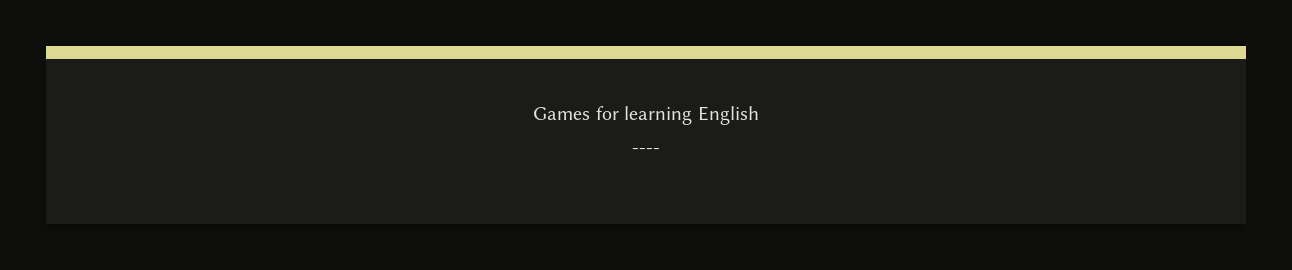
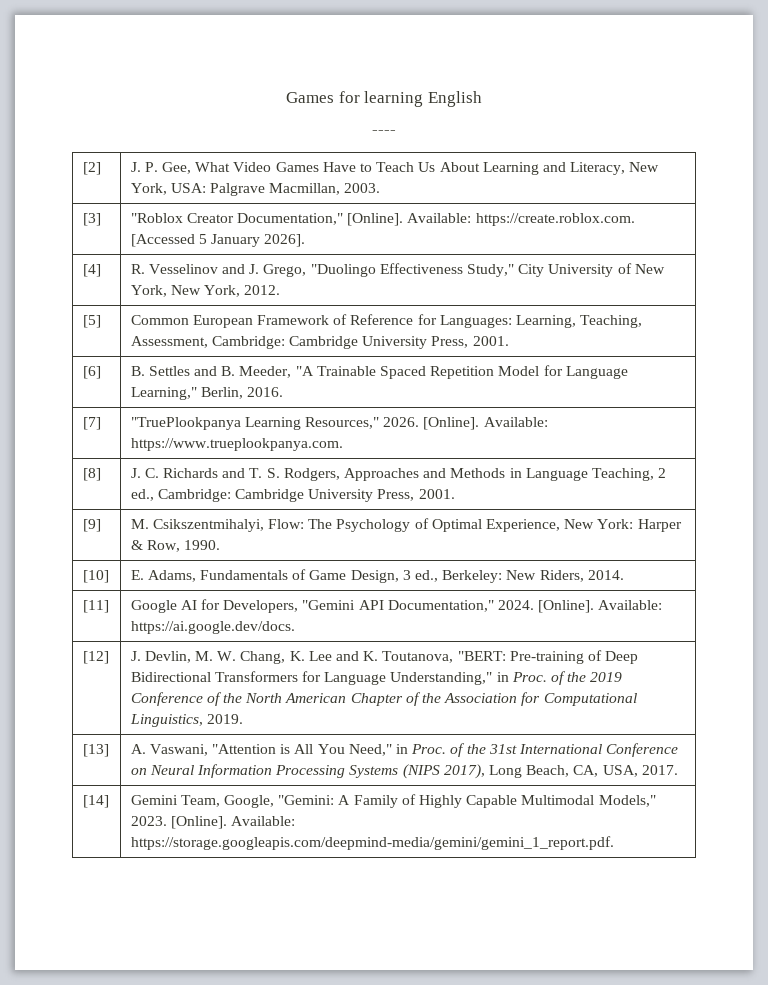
+ [2] | J. P. Gee, What Video Games Have to Teach Us About Learning and Literacy, New York, USA: Palgrave Macmillan, 2003.
+ [3] | "Roblox Creator Documentation," [Online]. Available: https://create.roblox.com. [Accessed 5 January 2026].
+ [4] | R. Vesselinov and J. Grego, "Duolingo Effectiveness Study," City University of New York, New York, 2012.
+ [5] | Common European Framework of Reference for Languages: Learning, Teaching, Assessment, Cambridge: Cambridge University Press, 2001.
+ [6] | B. Settles and B. Meeder, "A Trainable Spaced Repetition Model for Language Learning," Berlin, 2016.
+ [7] | "TruePlookpanya Learning Resources," 2026. [Online]. Available: https://www.trueplookpanya.com.
+ [8] | J. C. Richards and T. S. Rodgers, Approaches and Methods in Language Teaching, 2 ed., Cambridge: Cambridge University Press, 2001.
+ [9] | M. Csikszentmihalyi, Flow: The Psychology of Optimal Experience, New York: Harper & Row, 1990.
+ [10] | E. Adams, Fundamentals of Game Design, 3 ed., Berkeley: New Riders, 2014.
+ [11] | Google AI for Developers, "Gemini API Documentation," 2024. [Online]. Available: https://ai.google.dev/docs.
+ [12] | J. Devlin, M. W. Chang, K. Lee and K. Toutanova, "BERT: Pre-training of Deep Bidirectional Transformers for Language Understanding," in Proc. of the 2019 Conference of the North American Chapter of the Association for Computational Linguistics, 2019.
+ [13] | A. Vaswani, "Attention is All You Need," in Proc. of the 31st International Conference on Neural Information Processing Systems (NIPS 2017), Long Beach, CA, USA, 2017.
+ [14] | Gemini Team, Google, "Gemini: A Family of Highly Capable Multimodal Models," 2023. [Online]. Available: https://storage.googleapis.com/deepmind-media/gemini/gemini_1_report.pdf.

